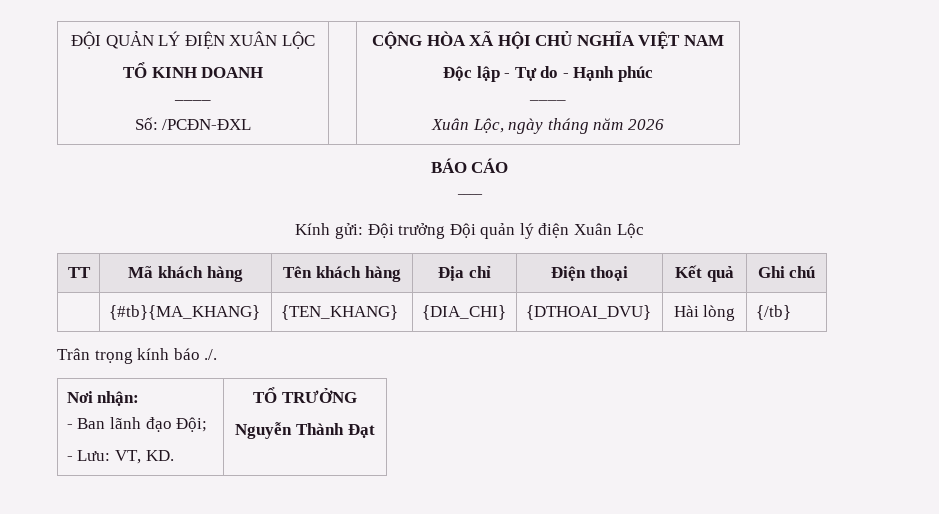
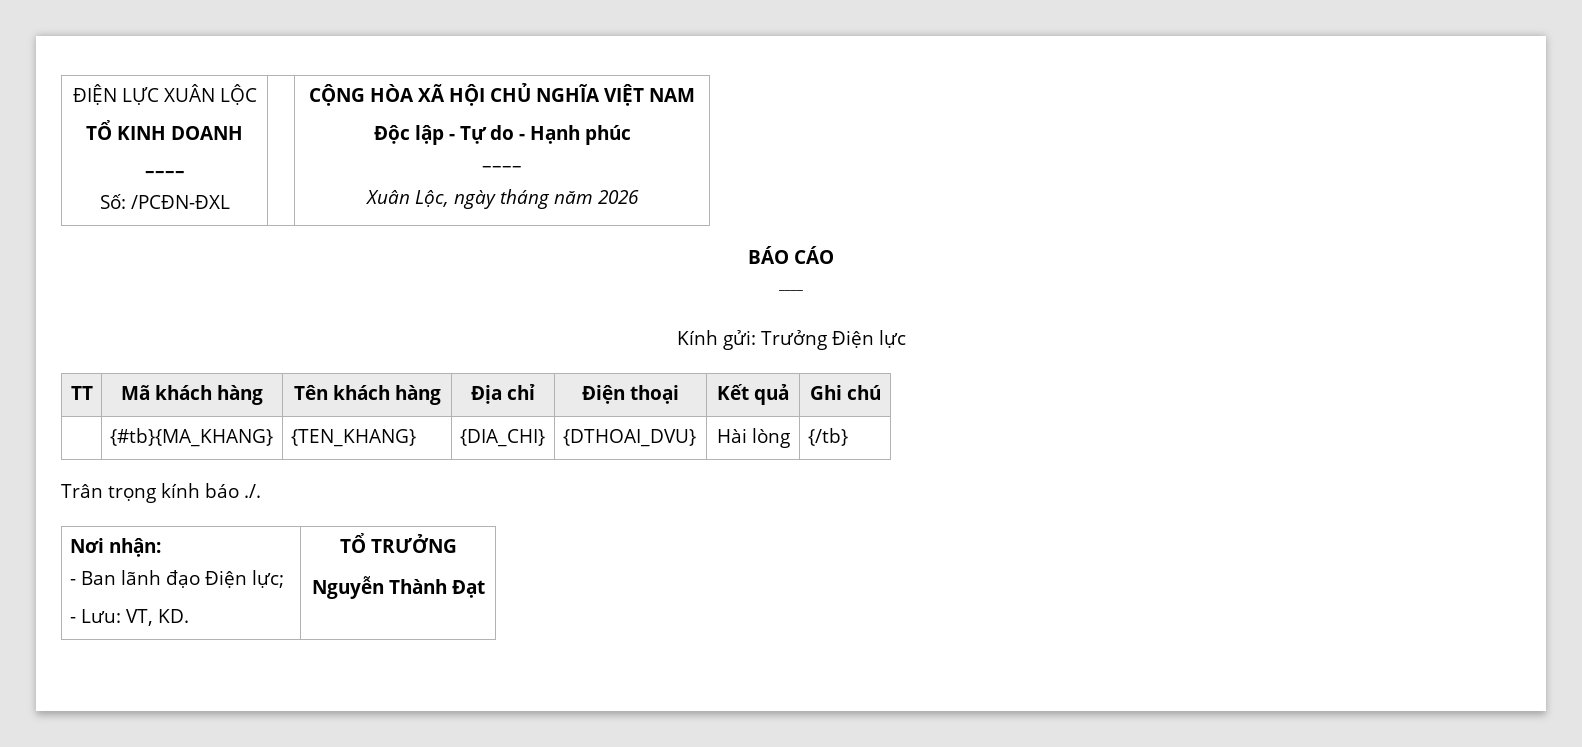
- ĐỘI QUẢN LÝ ĐIỆN XUÂN LỘC
+ ĐIỆN LỰC XUÂN LỘC
- Kính gửi: Đội trưởng Đội quản lý điện Xuân Lộc
+ Kính gửi: Trưởng Điện lực
  Nơi nhận:
- - Ban lãnh đạo Đội;
+ - Ban lãnh đạo Điện lực;

